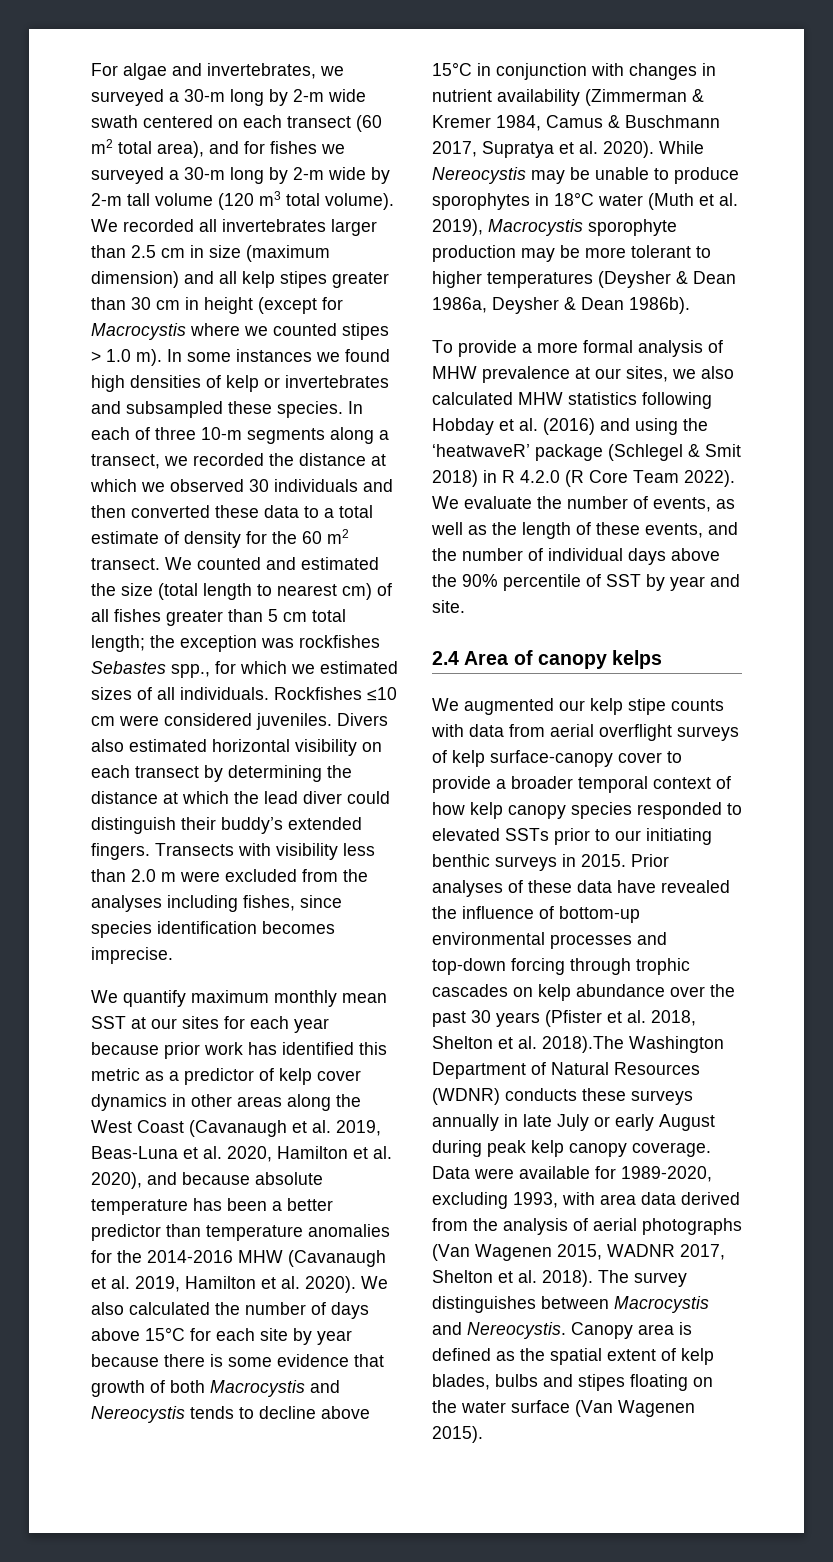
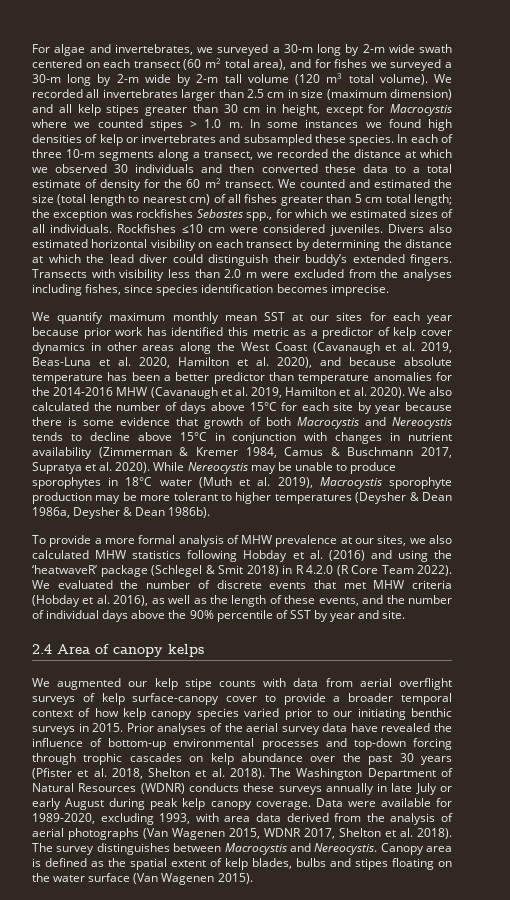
- We recorded all invertebrates larger than 2.5 cm in size (maximum dimension) and all kelp stipes greater than 30 cm in height (except for Macrocystis where we counted stipes > 1.0 m).
+ We recorded all invertebrates larger than 2.5 cm in size (maximum dimension) and all kelp stipes greater than 30 cm in height, except for Macrocystis where we counted stipes > 1.0 m.
- We evaluate the number of events, as well as the length of these events, and the number of individual days above the 90% percentile of SST by year and site.
+ We evaluated the number of discrete events that met MHW criteria (Hobday et al. 2016), as well as the length of these events, and the number of individual days above the 90% percentile of SST by year and site.
- We augmented our kelp stipe counts with data from aerial overflight surveys of kelp surface-canopy cover to provide a broader temporal context of how kelp canopy species responded to elevated SSTs prior to our initiating benthic surveys in 2015.
+ We augmented our kelp stipe counts with data from aerial overflight surveys of kelp surface-canopy cover to provide a broader temporal context of how kelp canopy species varied prior to our initiating benthic surveys in 2015.
- Prior analyses of these data have revealed the influence of bottom-up environmental processes and top-down forcing through trophic cascades on kelp abundance over the past 30 years (Pfister et al. 2018, Shelton et al. 2018).The Washington Department of Natural Resources (WDNR) conducts these surveys annually in late July or early August during peak kelp canopy coverage.
+ Prior analyses of the aerial survey data have revealed the influence of bottom-up environmental processes and top-down forcing through trophic cascades on kelp abundance over the past 30 years (Pfister et al. 2018, Shelton et al. 2018). The Washington Department of Natural Resources (WDNR) conducts these surveys annually in late July or early August during peak kelp canopy coverage.
- Data were available for 1989-2020, excluding 1993, with area data derived from the analysis of aerial photographs (Van Wagenen 2015, WADNR 2017, Shelton et al. 2018).
+ Data were available for 1989-2020, excluding 1993, with area data derived from the analysis of aerial photographs (Van Wagenen 2015, WDNR 2017, Shelton et al. 2018).

